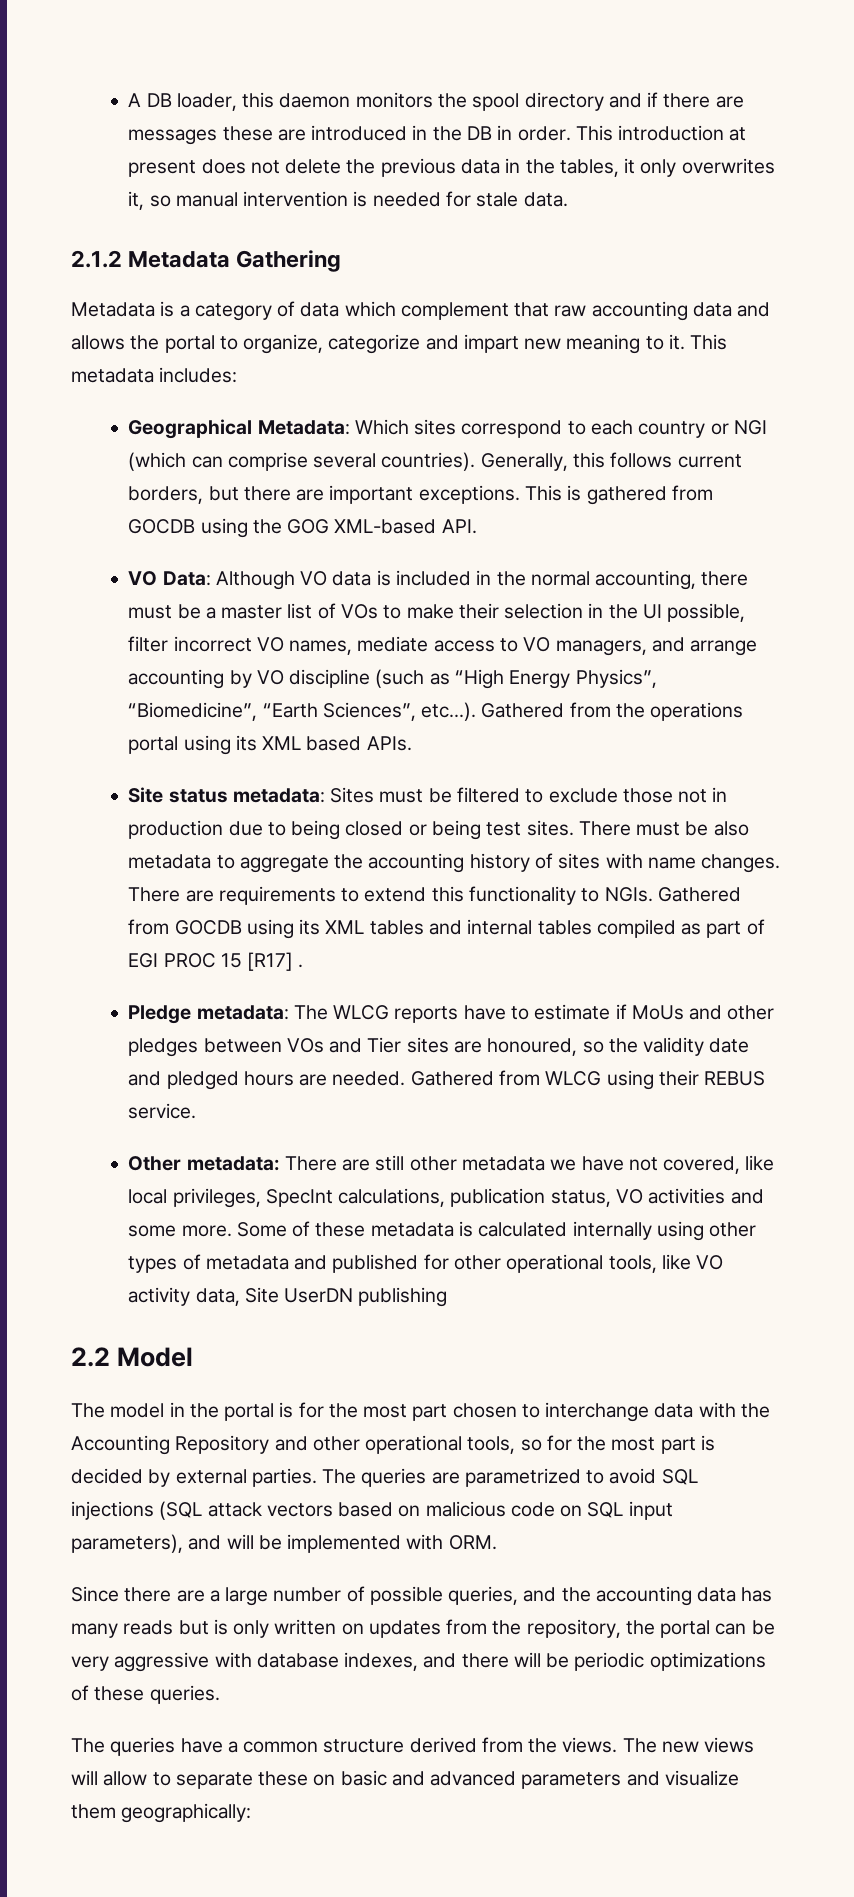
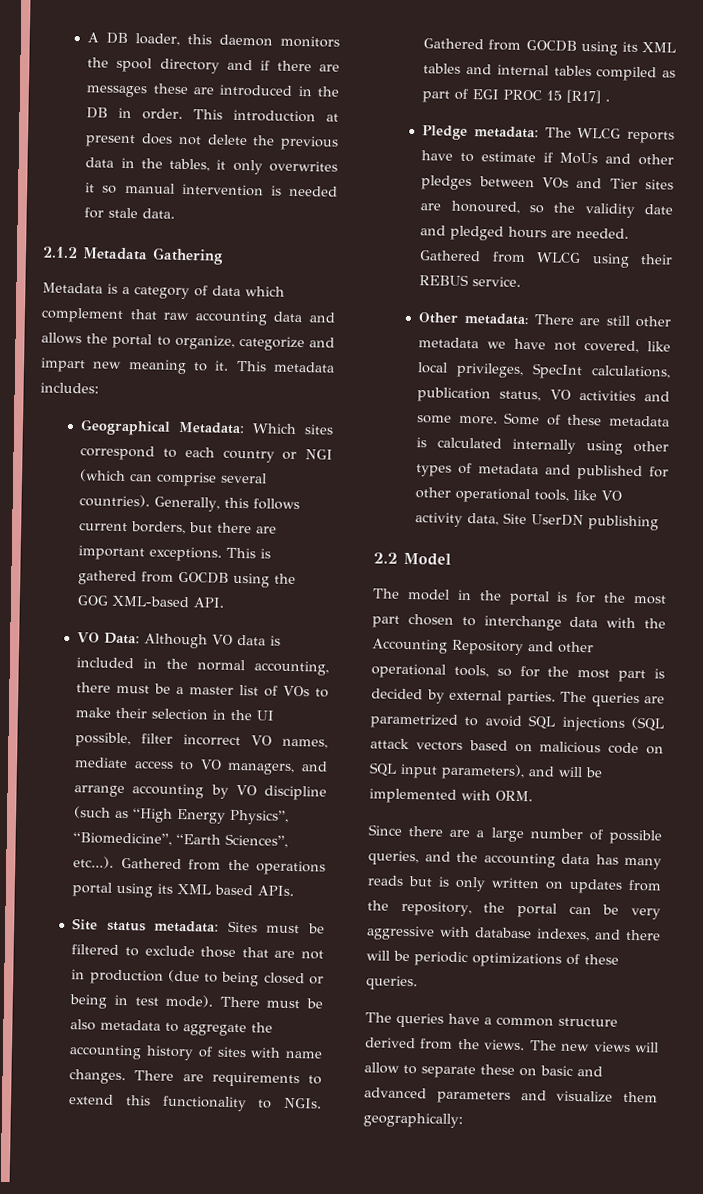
- This introduction at present does not delete the previous data in the tables, it only overwrites it, so manual intervention is needed for stale data.
+ This introduction at present does not delete the previous data in the tables, it only overwrites it so manual intervention is needed for stale data.
- Site status metadata: Sites must be filtered to exclude those not in production due to being closed or being test sites.
+ Site status metadata: Sites must be filtered to exclude those that are not in production (due to being closed or being in test mode).

